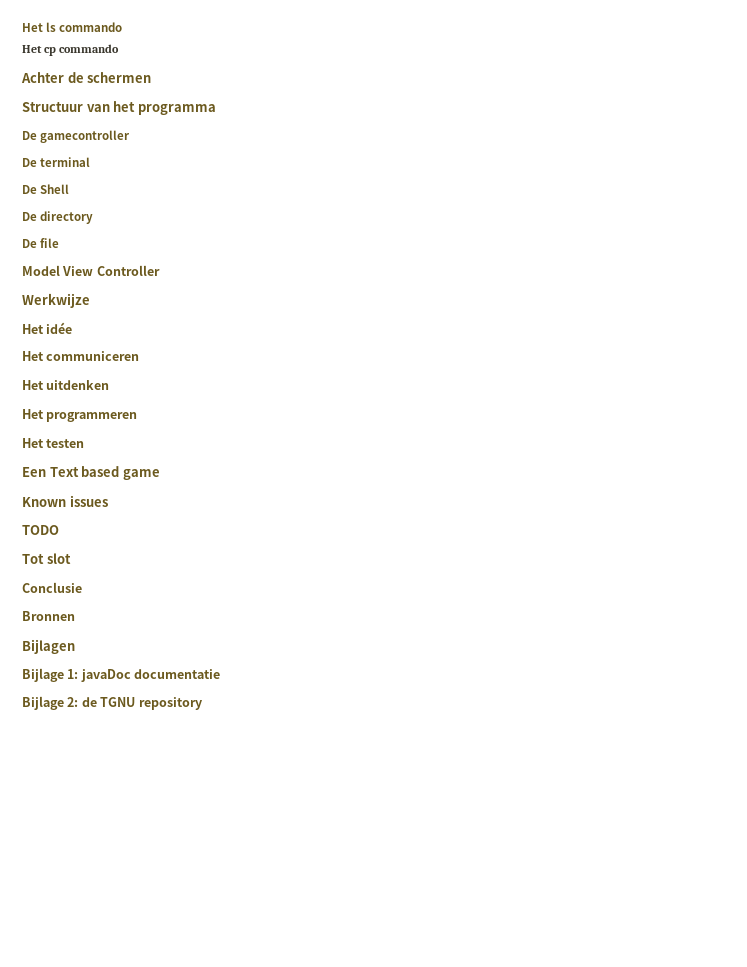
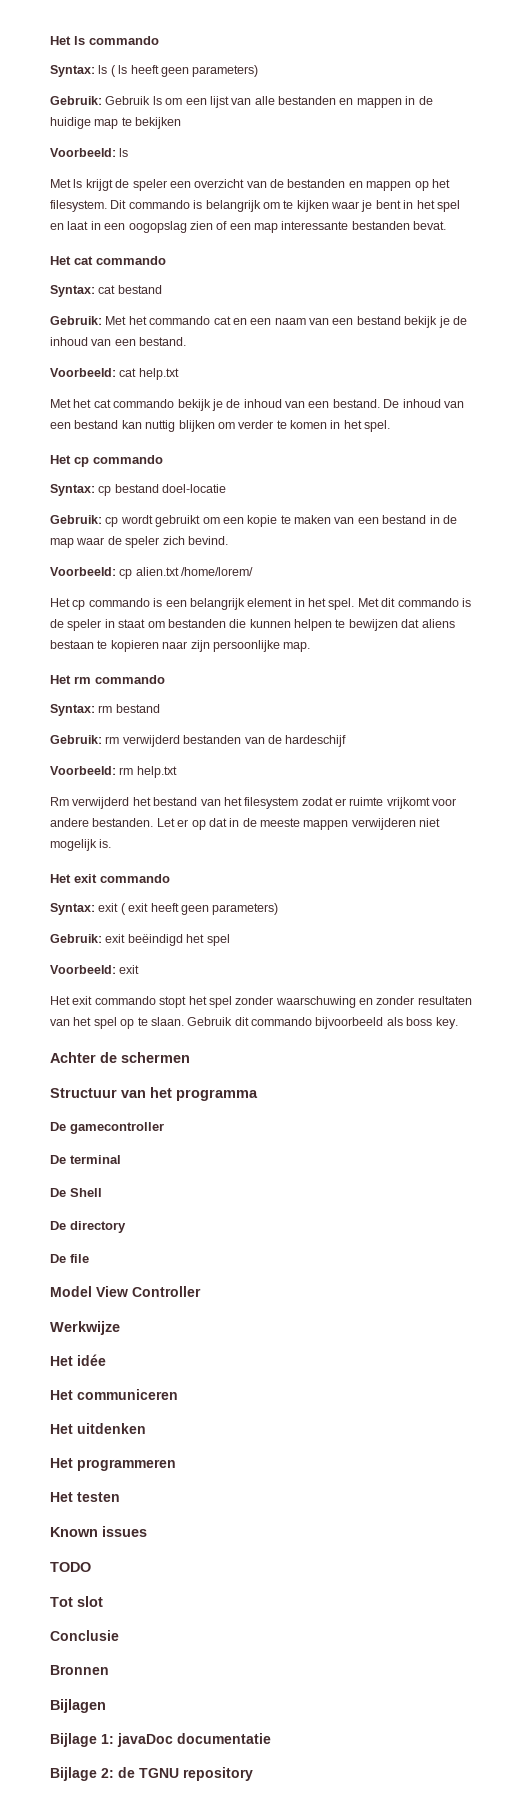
+ Syntax: ls ( ls heeft geen parameters)
+ Gebruik: Gebruik ls om een lijst van alle bestanden en mappen in de huidige map te bekijken
+ Voorbeeld: ls
+ Met ls krijgt de speler een overzicht van de bestanden en mappen op het filesystem. Dit commando is belangrijk om te kijken waar je bent in het spel en laat in een oogopslag zien of een map interessante bestanden bevat.
+ Het cat commando
+ Syntax: cat bestand
+ Gebruik: Met het commando cat en een naam van een bestand bekijk je de inhoud van een bestand.
+ Voorbeeld: cat help.txt
+ Met het cat commando bekijk je de inhoud van een bestand. De inhoud van een bestand kan nuttig blijken om verder te komen in het spel.
  Het cp commando
+ Syntax: cp bestand doel-locatie
+ Gebruik: cp wordt gebruikt om een kopie te maken van een bestand in de map waar de speler zich bevind.
+ Voorbeeld: cp alien.txt /home/lorem/
+ Het cp commando is een belangrijk element in het spel. Met dit commando is de speler in staat om bestanden die kunnen helpen te bewijzen dat aliens bestaan te kopieren naar zijn persoonlijke map.
+ Het rm commando
+ Syntax: rm bestand
+ Gebruik: rm verwijderd bestanden van de hardeschijf
+ Voorbeeld: rm help.txt
+ Rm verwijderd het bestand van het filesystem zodat er ruimte vrijkomt voor andere bestanden. Let er op dat in de meeste mappen verwijderen niet mogelijk is.
+ Het exit commando
+ Syntax: exit ( exit heeft geen parameters)
+ Gebruik: exit beëindigd het spel
+ Voorbeeld: exit
+ Het exit commando stopt het spel zonder waarschuwing en zonder resultaten van het spel op te slaan. Gebruik dit commando bijvoorbeeld als boss key.
- Een Text based game

